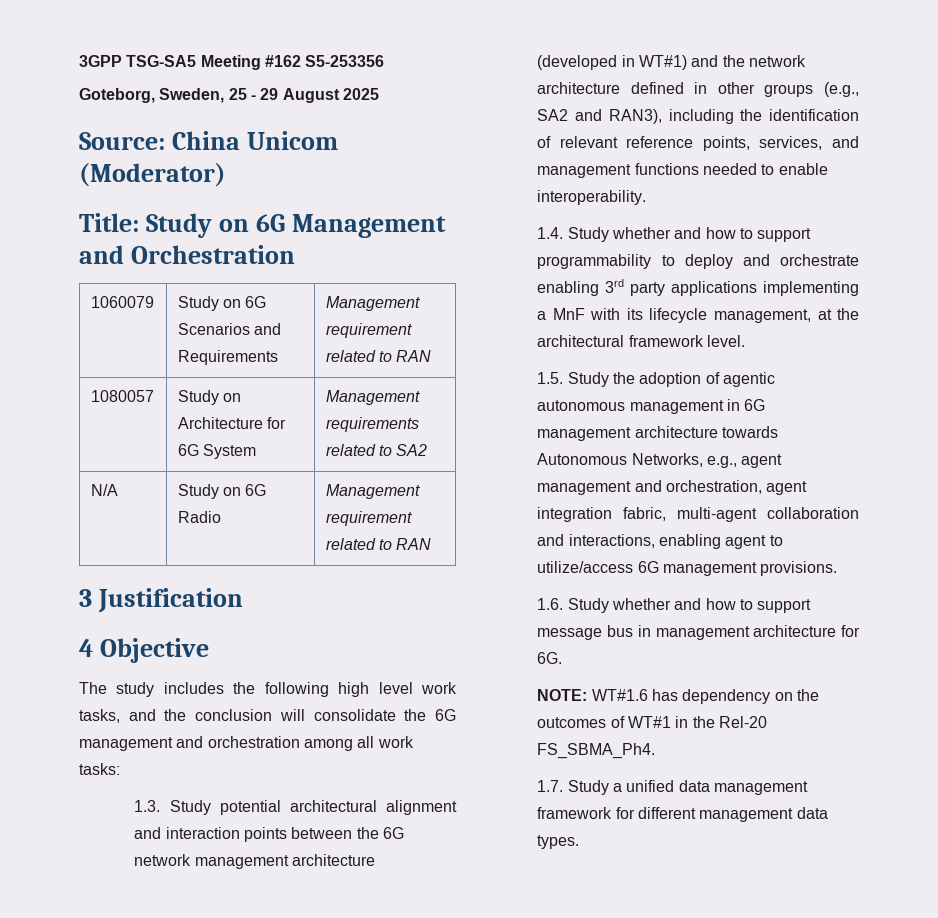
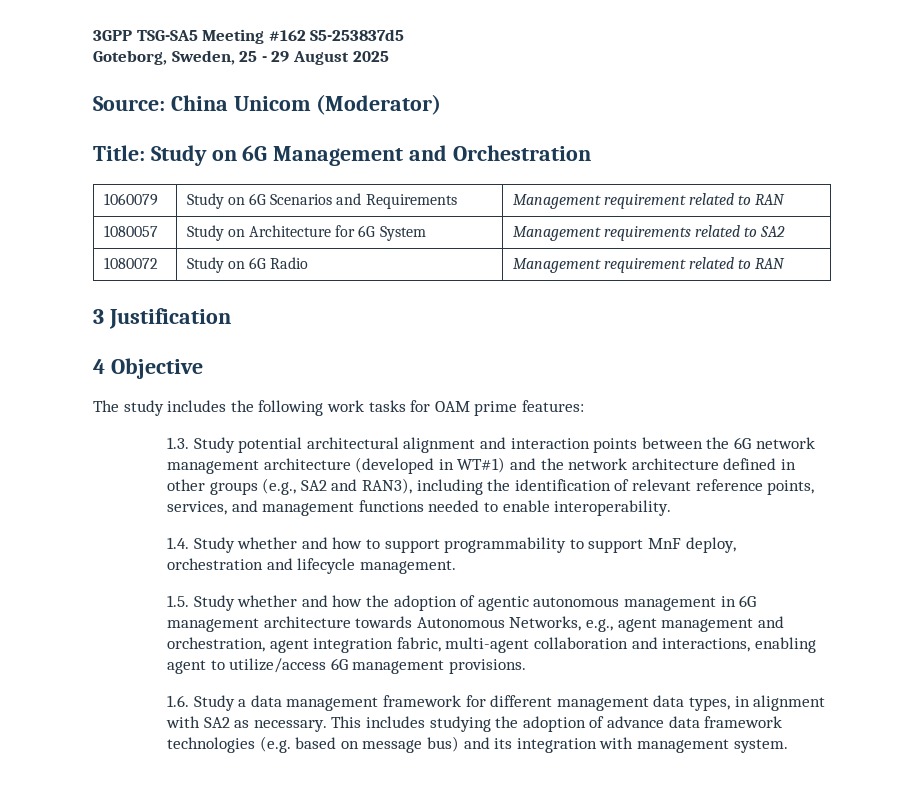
- 3GPP TSG-SA5 Meeting #162 S5-253356
+ 3GPP TSG-SA5 Meeting #162 S5-253837d5
- N/A | Study on 6G Radio | Management requirement related to RAN
+ 1080072 | Study on 6G Radio | Management requirement related to RAN
- The study includes the following high level work tasks, and the conclusion will consolidate the 6G management and orchestration among all work tasks:
+ The study includes the following work tasks for OAM prime features:
- 1.4. Study whether and how to support programmability to deploy and orchestrate enabling 3rd party applications implementing a MnF with its lifecycle management, at the architectural framework level.
+ 1.4. Study whether and how to support programmability to support MnF deploy, orchestration and lifecycle management.
- 1.5. Study the adoption of agentic autonomous management in 6G management architecture towards Autonomous Networks, e.g., agent management and orchestration, agent integration fabric, multi-agent collaboration and interactions, enabling agent to utilize/access 6G management provisions.
+ 1.5. Study whether and how the adoption of agentic autonomous management in 6G management architecture towards Autonomous Networks, e.g., agent management and orchestration, agent integration fabric, multi-agent collaboration and interactions, enabling agent to utilize/access 6G management provisions.
- 1.6. Study whether and how to support message bus in management architecture for 6G.
- NOTE: WT#1.6 has dependency on the outcomes of WT#1 in the Rel-20 FS_SBMA_Ph4.
- 1.7. Study a unified data management framework for different management data types.
+ 1.6. Study a data management framework for different management data types, in alignment with SA2 as necessary. This includes studying the adoption of advance data framework technologies (e.g. based on message bus) and its integration with management system.

